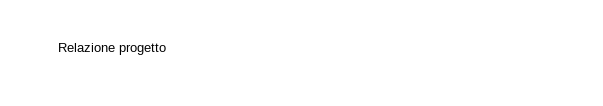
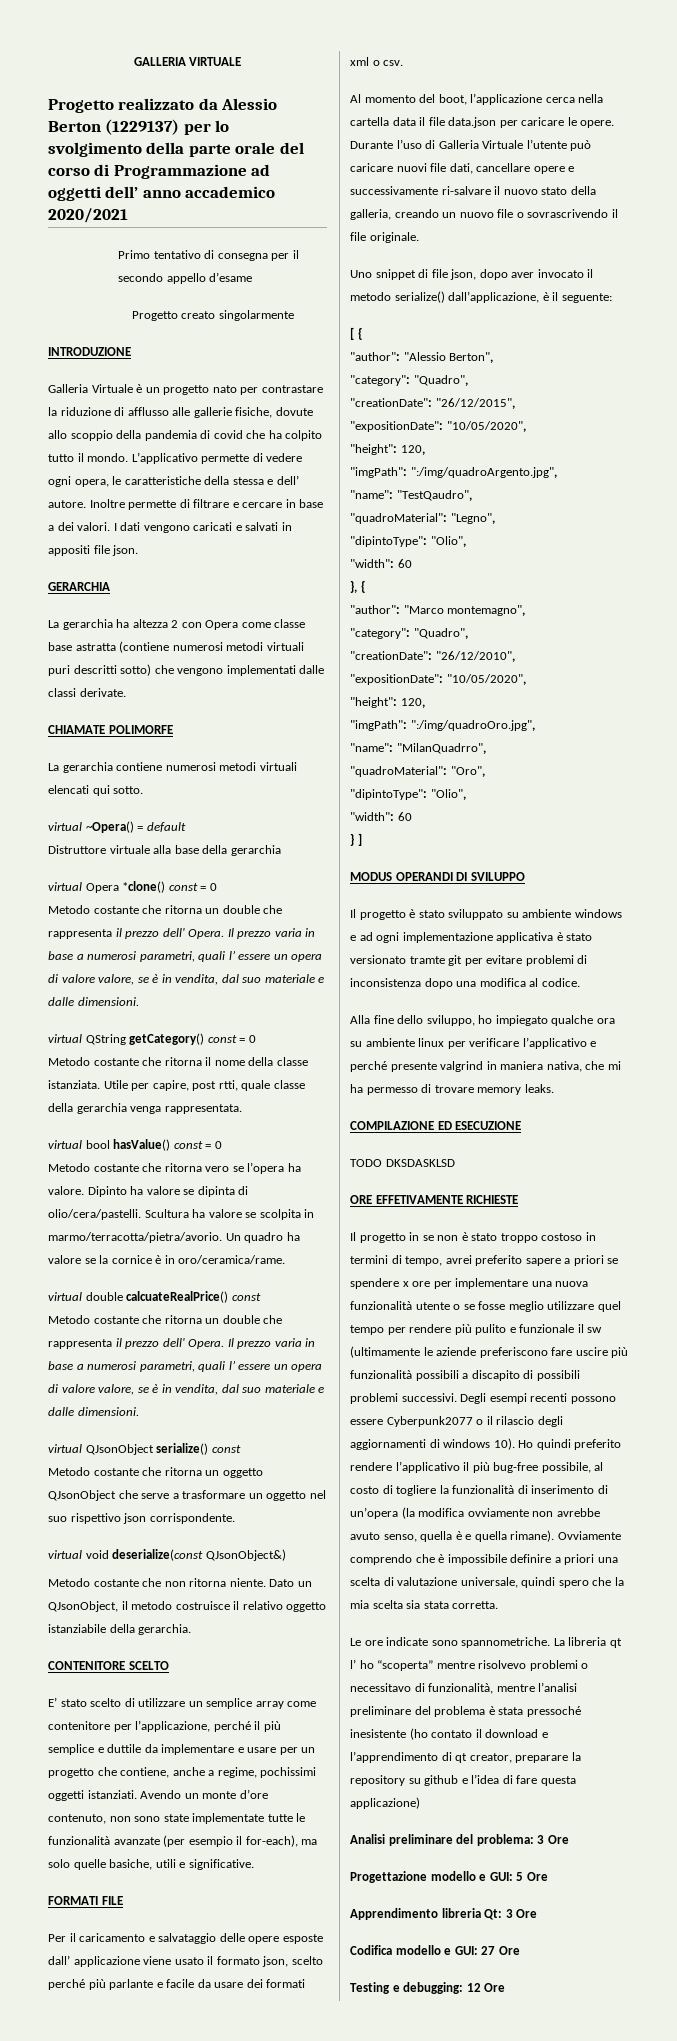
- Relazione progetto
+ GALLERIA VIRTUALE
+ Progetto realizzato da Alessio Berton (1229137) per lo svolgimento della parte orale del corso di Programmazione ad oggetti dell’ anno accademico 2020/2021
+ Primo tentativo di consegna per il secondo appello d’esame
+ Progetto creato singolarmente
+ INTRODUZIONE
+ Galleria Virtuale è un progetto nato per contrastare la riduzione di afflusso alle gallerie fisiche, dovute allo scoppio della pandemia di covid che ha colpito tutto il mondo. L’applicativo permette di vedere ogni opera, le caratteristiche della stessa e dell’ autore. Inoltre permette di filtrare e cercare in base a dei valori. I dati vengono caricati e salvati in appositi file json.
+ GERARCHIA
+ La gerarchia ha altezza 2 con Opera come classe base astratta (contiene numerosi metodi virtuali puri descritti sotto) che vengono implementati dalle classi derivate.
+ CHIAMATE POLIMORFE
+ La gerarchia contiene numerosi metodi virtuali elencati qui sotto.
+ virtual ~Opera() = default
+ Distruttore virtuale alla base della gerarchia
+ virtual Opera *clone() const = 0
+ Metodo costante che ritorna un double che rappresenta il prezzo dell' Opera. Il prezzo varia in base a numerosi parametri, quali l’ essere un opera di valore valore, se è in vendita, dal suo materiale e dalle dimensioni.
+ virtual QString getCategory() const = 0
+ Metodo costante che ritorna il nome della classe istanziata. Utile per capire, post rtti, quale classe della gerarchia venga rappresentata.
+ virtual bool hasValue() const = 0
+ Metodo costante che ritorna vero se l’opera ha valore. Dipinto ha valore se dipinta di olio/cera/pastelli. Scultura ha valore se scolpita in marmo/terracotta/pietra/avorio. Un quadro ha valore se la cornice è in oro/ceramica/rame.
+ virtual double calcuateRealPrice() const
+ Metodo costante che ritorna un double che rappresenta il prezzo dell' Opera. Il prezzo varia in base a numerosi parametri, quali l’ essere un opera di valore valore, se è in vendita, dal suo materiale e dalle dimensioni.
+ virtual QJsonObject serialize() const
+ Metodo costante che ritorna un oggetto QJsonObject che serve a trasformare un oggetto nel suo rispettivo json corrispondente.
+ virtual void deserialize(const QJsonObject&)
+ Metodo costante che non ritorna niente. Dato un QJsonObject, il metodo costruisce il relativo oggetto istanziabile della gerarchia.
+ CONTENITORE SCELTO
+ E’ stato scelto di utilizzare un semplice array come contenitore per l’applicazione, perché il più semplice e duttile da implementare e usare per un progetto che contiene, anche a regime, pochissimi oggetti istanziati. Avendo un monte d’ore contenuto, non sono state implementate tutte le funzionalità avanzate (per esempio il for-each), ma solo quelle basiche, utili e significative.
+ FORMATI FILE
+ Per il caricamento e salvataggio delle opere esposte dall’ applicazione viene usato il formato json, scelto perché più parlante e facile da usare dei formati xml o csv.
+ Al momento del boot, l’applicazione cerca nella cartella data il file data.json per caricare le opere. Durante l’uso di Galleria Virtuale l’utente può caricare nuovi file dati, cancellare opere e successivamente ri-salvare il nuovo stato della galleria, creando un nuovo file o sovrascrivendo il file originale.
+ Uno snippet di file json, dopo aver invocato il metodo serialize() dall’applicazione, è il seguente:
+ [ {
+ "author": "Alessio Berton",
+ "category": "Quadro",
+ "creationDate": "26/12/2015",
+ "expositionDate": "10/05/2020",
+ "height": 120,
+ "imgPath": ":/img/quadroArgento.jpg",
+ "name": "TestQaudro",
+ "quadroMaterial": "Legno",
+ "dipintoType": "Olio",
+ "width": 60
+ }, {
+ "author": "Marco montemagno",
+ "category": "Quadro",
+ "creationDate": "26/12/2010",
+ "expositionDate": "10/05/2020",
+ "height": 120,
+ "imgPath": ":/img/quadroOro.jpg",
+ "name": "MilanQuadrro",
+ "quadroMaterial": "Oro",
+ "dipintoType": "Olio",
+ "width": 60
+ } ]
+ MODUS OPERANDI DI SVILUPPO
+ Il progetto è stato sviluppato su ambiente windows e ad ogni implementazione applicativa è stato versionato tramte git per evitare problemi di inconsistenza dopo una modifica al codice.
+ Alla fine dello sviluppo, ho impiegato qualche ora su ambiente linux per verificare l’applicativo e perché presente valgrind in maniera nativa, che mi ha permesso di trovare memory leaks.
+ COMPILAZIONE ED ESECUZIONE
+ TODO DKSDASKLSD
+ ORE EFFETIVAMENTE RICHIESTE
+ Il progetto in se non è stato troppo costoso in termini di tempo, avrei preferito sapere a priori se spendere x ore per implementare una nuova funzionalità utente o se fosse meglio utilizzare quel tempo per rendere più pulito e funzionale il sw (ultimamente le aziende preferiscono fare uscire più funzionalità possibili a discapito di possibili problemi successivi. Degli esempi recenti possono essere Cyberpunk2077 o il rilascio degli aggiornamenti di windows 10). Ho quindi preferito rendere l’applicativo il più bug-free possibile, al costo di togliere la funzionalità di inserimento di un’opera (la modifica ovviamente non avrebbe avuto senso, quella è e quella rimane). Ovviamente comprendo che è impossibile definire a priori una scelta di valutazione universale, quindi spero che la mia scelta sia stata corretta.
+ Le ore indicate sono spannometriche. La libreria qt l’ ho “scoperta” mentre risolvevo problemi o necessitavo di funzionalità, mentre l’analisi preliminare del problema è stata pressoché inesistente (ho contato il download e l’apprendimento di qt creator, preparare la repository su github e l’idea di fare questa applicazione)
+ Analisi preliminare del problema: 3 Ore
+ Progettazione modello e GUI: 5 Ore
+ Apprendimento libreria Qt: 3 Ore
+ Codifica modello e GUI: 27 Ore
+ Testing e debugging: 12 Ore

